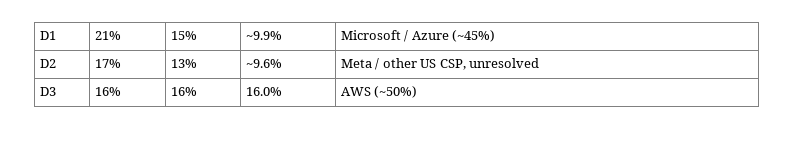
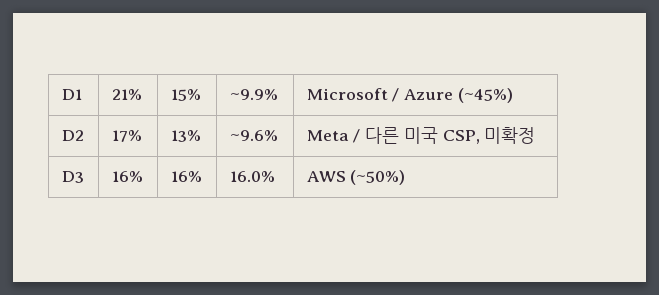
- D2 | 17% | 13% | ~9.6% | Meta / other US CSP, unresolved
+ D2 | 17% | 13% | ~9.6% | Meta / 다른 미국 CSP, 미확정

